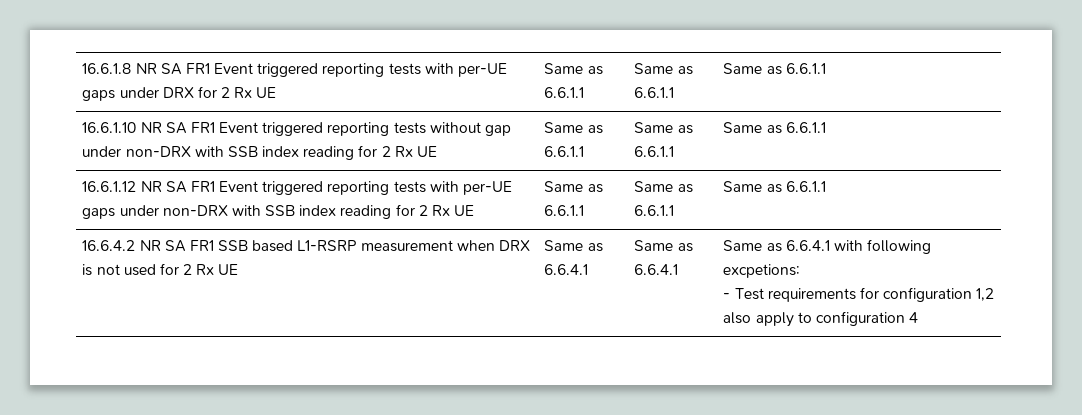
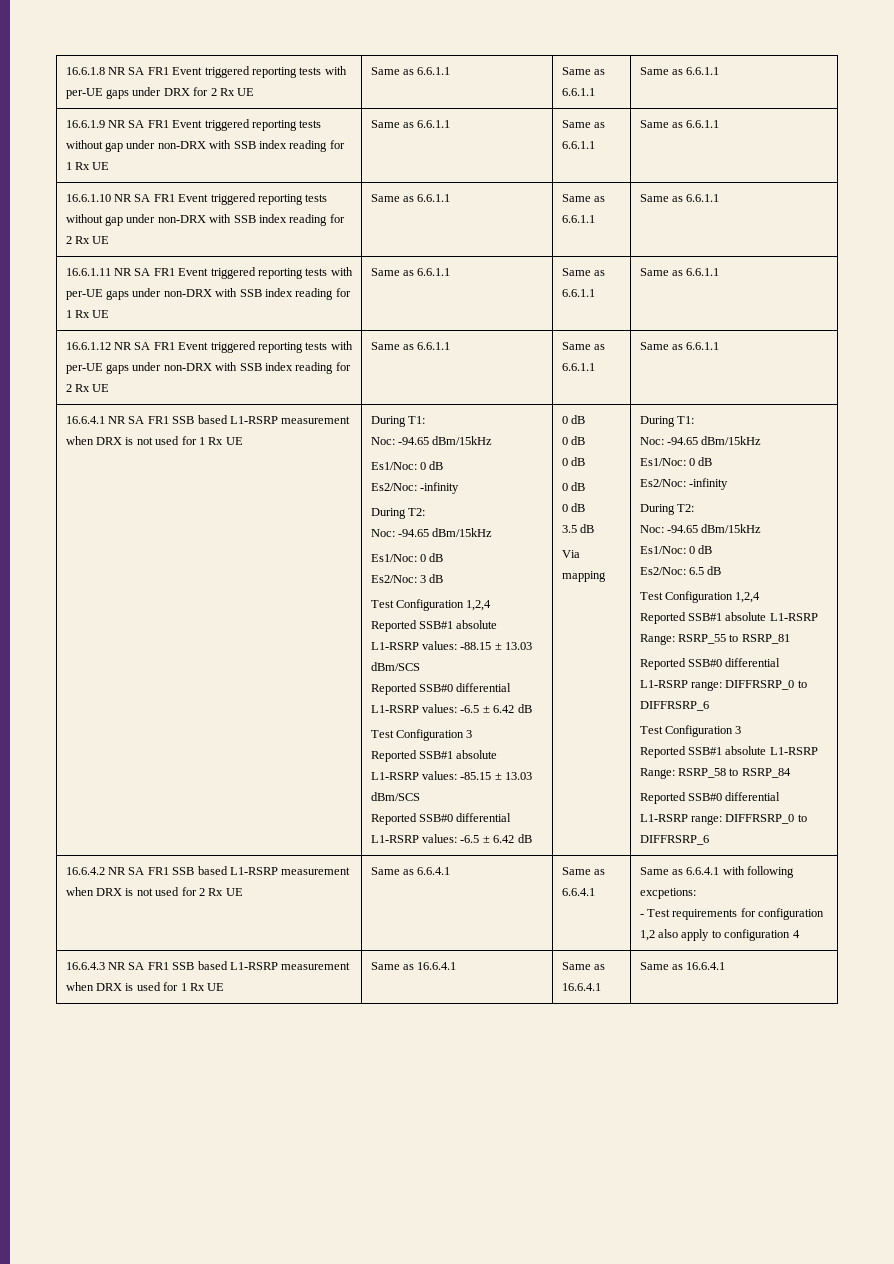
+ 16.6.1.9 NR SA FR1 Event triggered reporting tests without gap under non-DRX with SSB index reading for 1 Rx UE | Same as 6.6.1.1 | Same as 6.6.1.1 | Same as 6.6.1.1
+ 16.6.1.11 NR SA FR1 Event triggered reporting tests with per-UE gaps under non-DRX with SSB index reading for 1 Rx UE | Same as 6.6.1.1 | Same as 6.6.1.1 | Same as 6.6.1.1
+ 16.6.4.1 NR SA FR1 SSB based L1-RSRP measurement when DRX is not used for 1 Rx UE | During T1:
+ Noc: -94.65 dBm/15kHz
+ Es1/Noc: 0 dB
+ Es2/Noc: -infinity
+ During T2:
+ Noc: -94.65 dBm/15kHz
+ Es1/Noc: 0 dB
+ Es2/Noc: 3 dB
+ Test Configuration 1,2,4
+ Reported SSB#1 absolute L1-RSRP values: -88.15 ± 13.03 dBm/SCS
+ Reported SSB#0 differential L1-RSRP values: -6.5 ± 6.42 dB
+ Test Configuration 3
+ Reported SSB#1 absolute L1-RSRP values: -85.15 ± 13.03 dBm/SCS
+ Reported SSB#0 differential L1-RSRP values: -6.5 ± 6.42 dB | 0 dB
+ 0 dB
+ 0 dB
+ 0 dB
+ 0 dB
+ 3.5 dB
+ Via mapping | During T1:
+ Noc: -94.65 dBm/15kHz
+ Es1/Noc: 0 dB
+ Es2/Noc: -infinity
+ During T2:
+ Noc: -94.65 dBm/15kHz
+ Es1/Noc: 0 dB
+ Es2/Noc: 6.5 dB
+ Test Configuration 1,2,4
+ Reported SSB#1 absolute L1-RSRP Range: RSRP_55 to RSRP_81
+ Reported SSB#0 differential L1-RSRP range: DIFFRSRP_0 to DIFFRSRP_6
+ Test Configuration 3
+ Reported SSB#1 absolute L1-RSRP Range: RSRP_58 to RSRP_84
+ Reported SSB#0 differential L1-RSRP range: DIFFRSRP_0 to DIFFRSRP_6
+ 16.6.4.3 NR SA FR1 SSB based L1-RSRP measurement when DRX is used for 1 Rx UE | Same as 16.6.4.1 | Same as 16.6.4.1 | Same as 16.6.4.1

